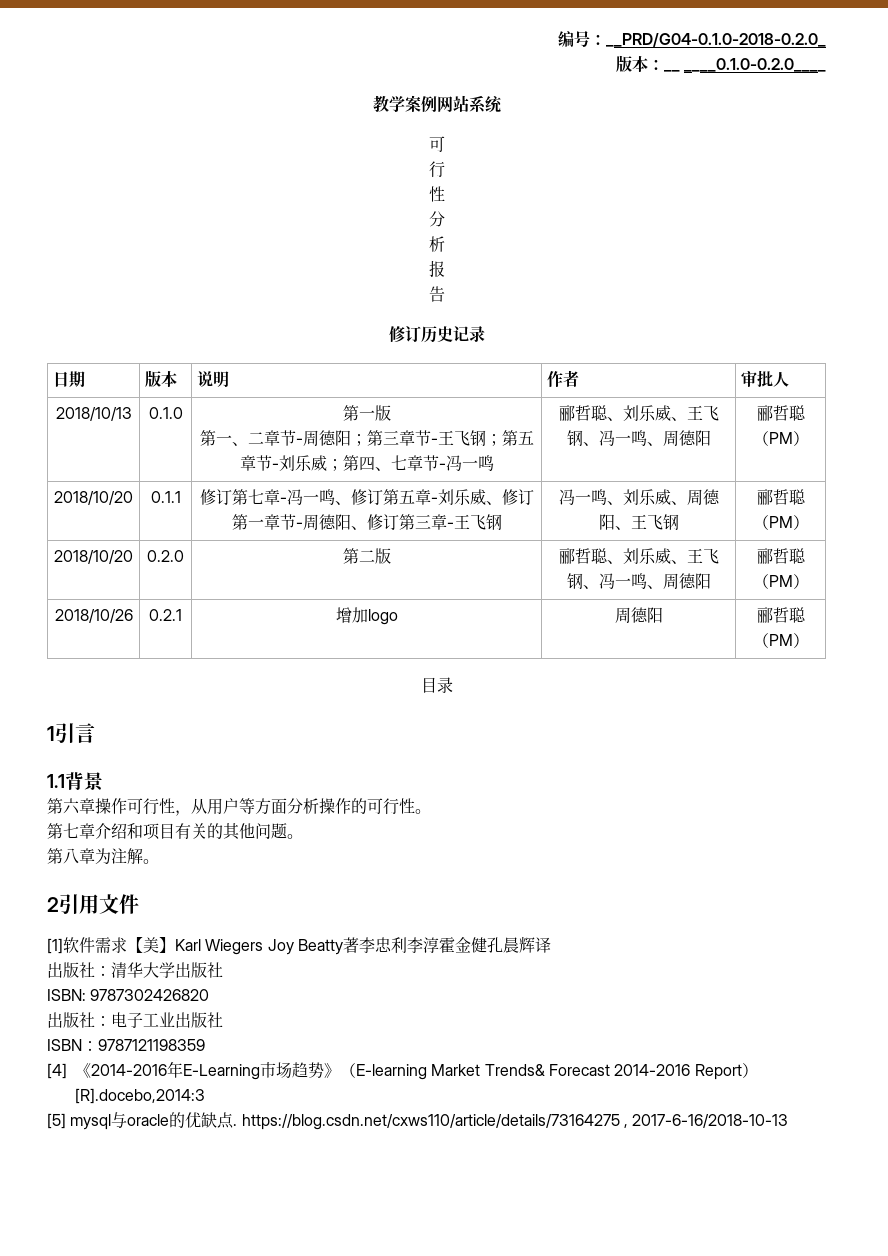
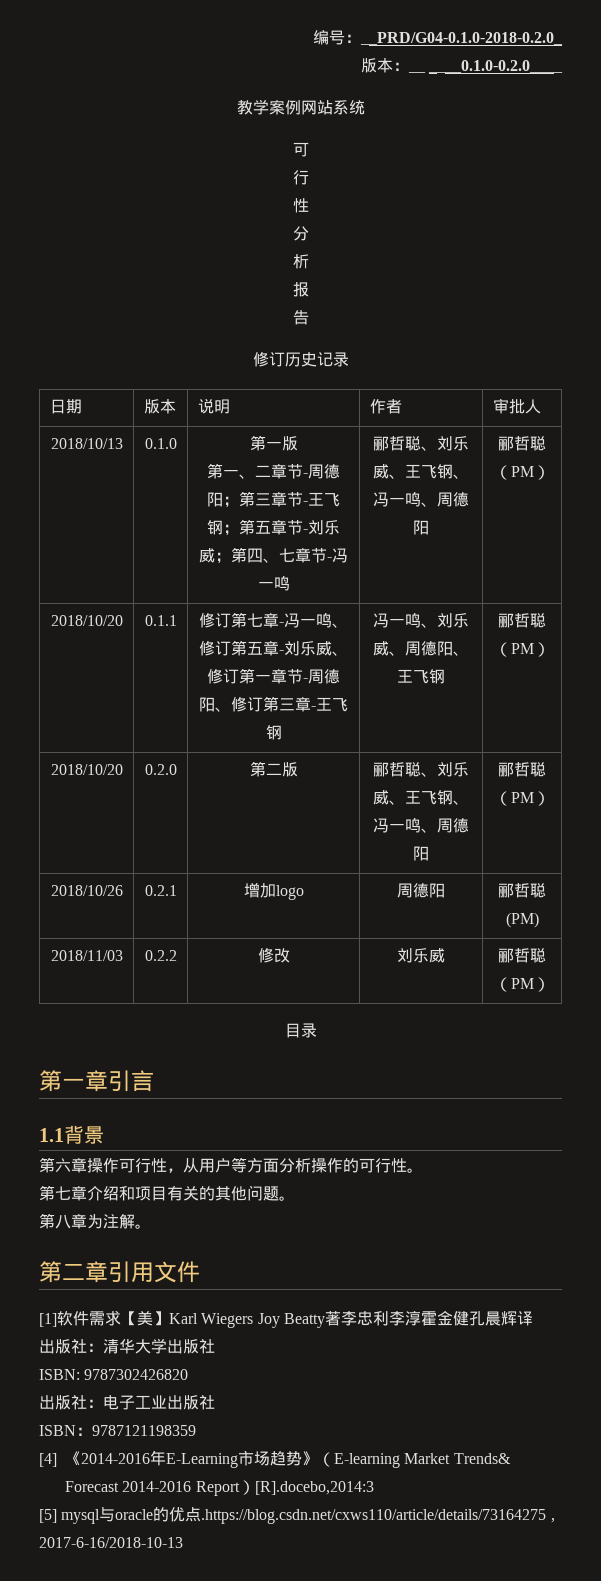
- 2018/10/26 | 0.2.1 | 增加logo | 周德阳 | 郦哲聪（PM）
+ 2018/10/26 | 0.2.1 | 增加logo | 周德阳 | 郦哲聪(PM)
+ 2018/11/03 | 0.2.2 | 修改 | 刘乐威 | 郦哲聪（PM）
- 1引言
+ 第一章引言
- 2引用文件
+ 第二章引用文件
- [5] mysql与oracle的优缺点. https://blog.csdn.net/cxws110/article/details/73164275 , 2017-6-16/2018-10-13
+ [5] mysql与oracle的优点.https://blog.csdn.net/cxws110/article/details/73164275 , 2017-6-16/2018-10-13

